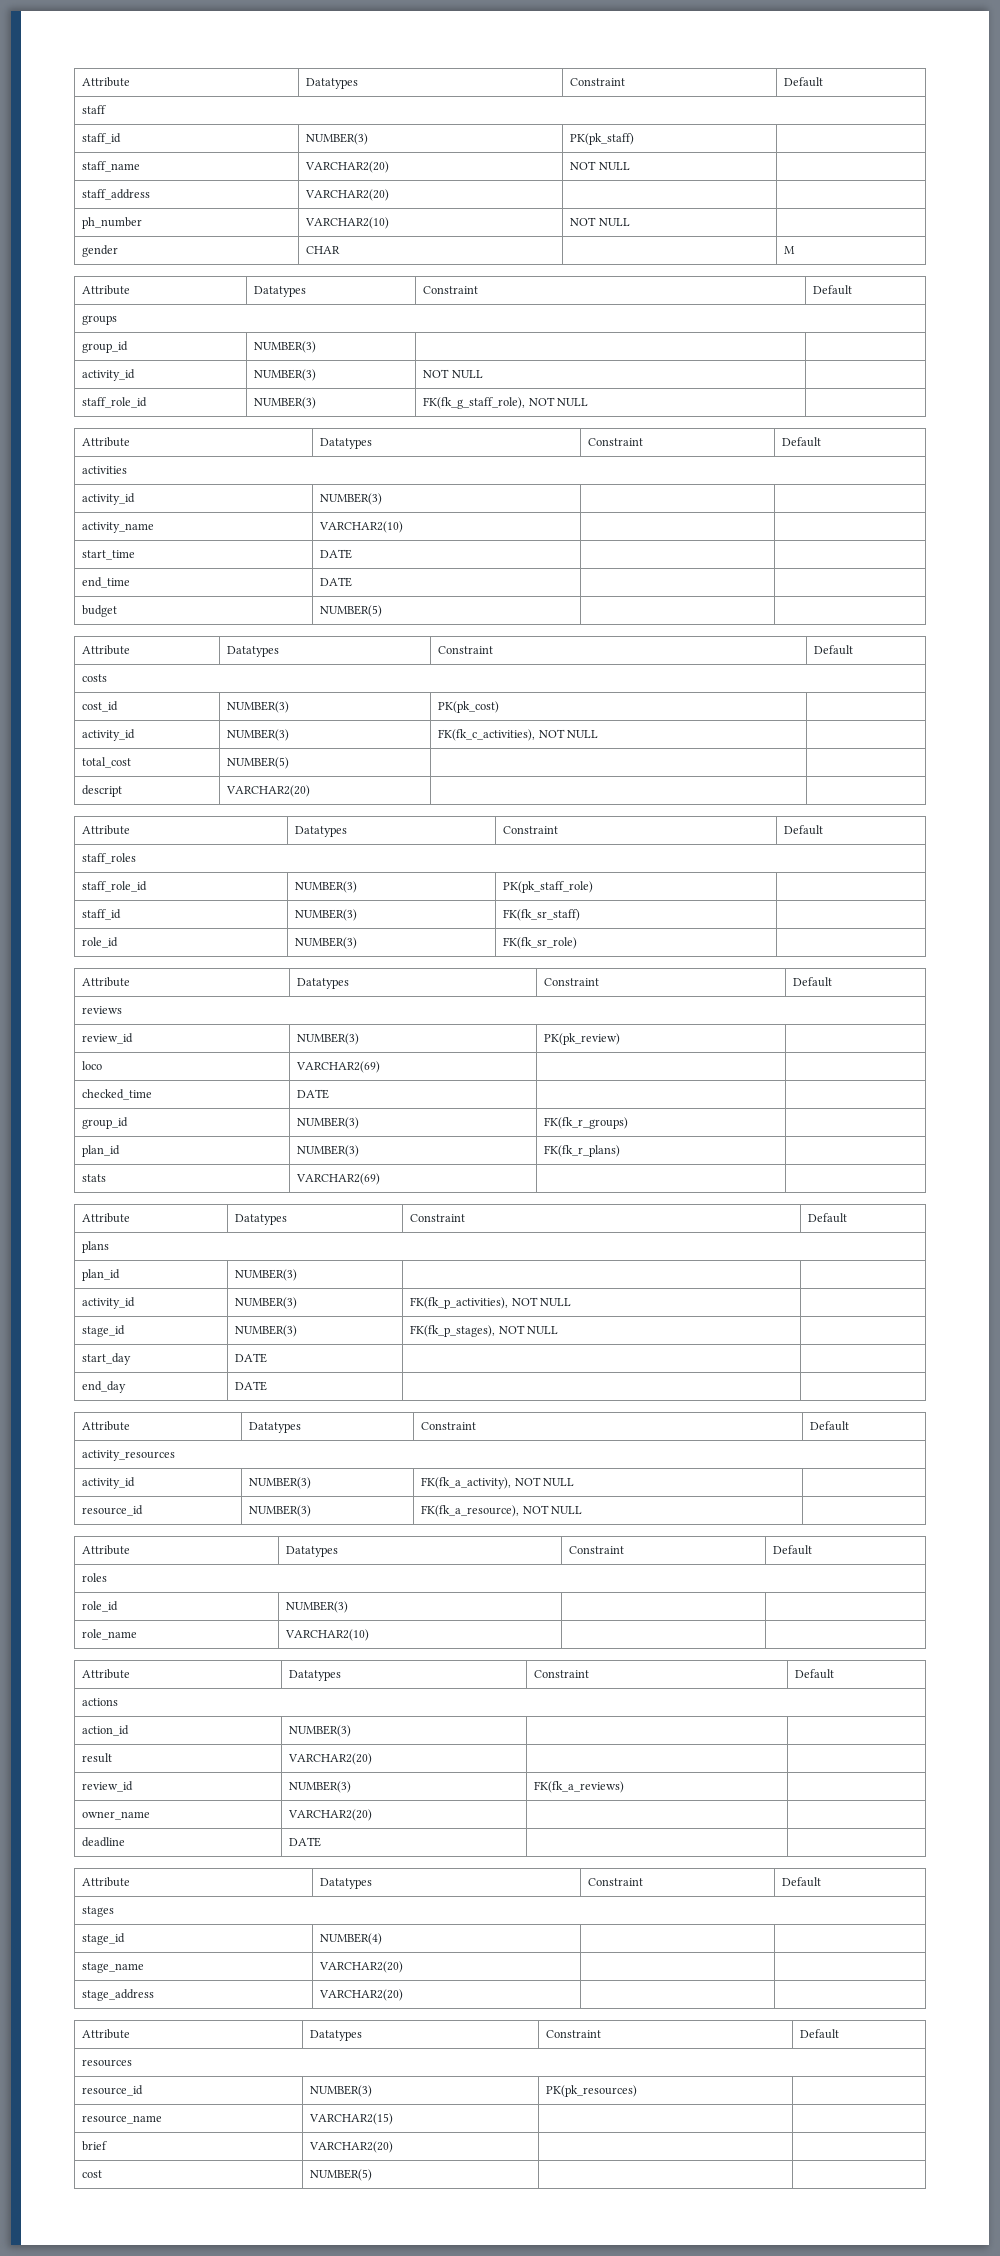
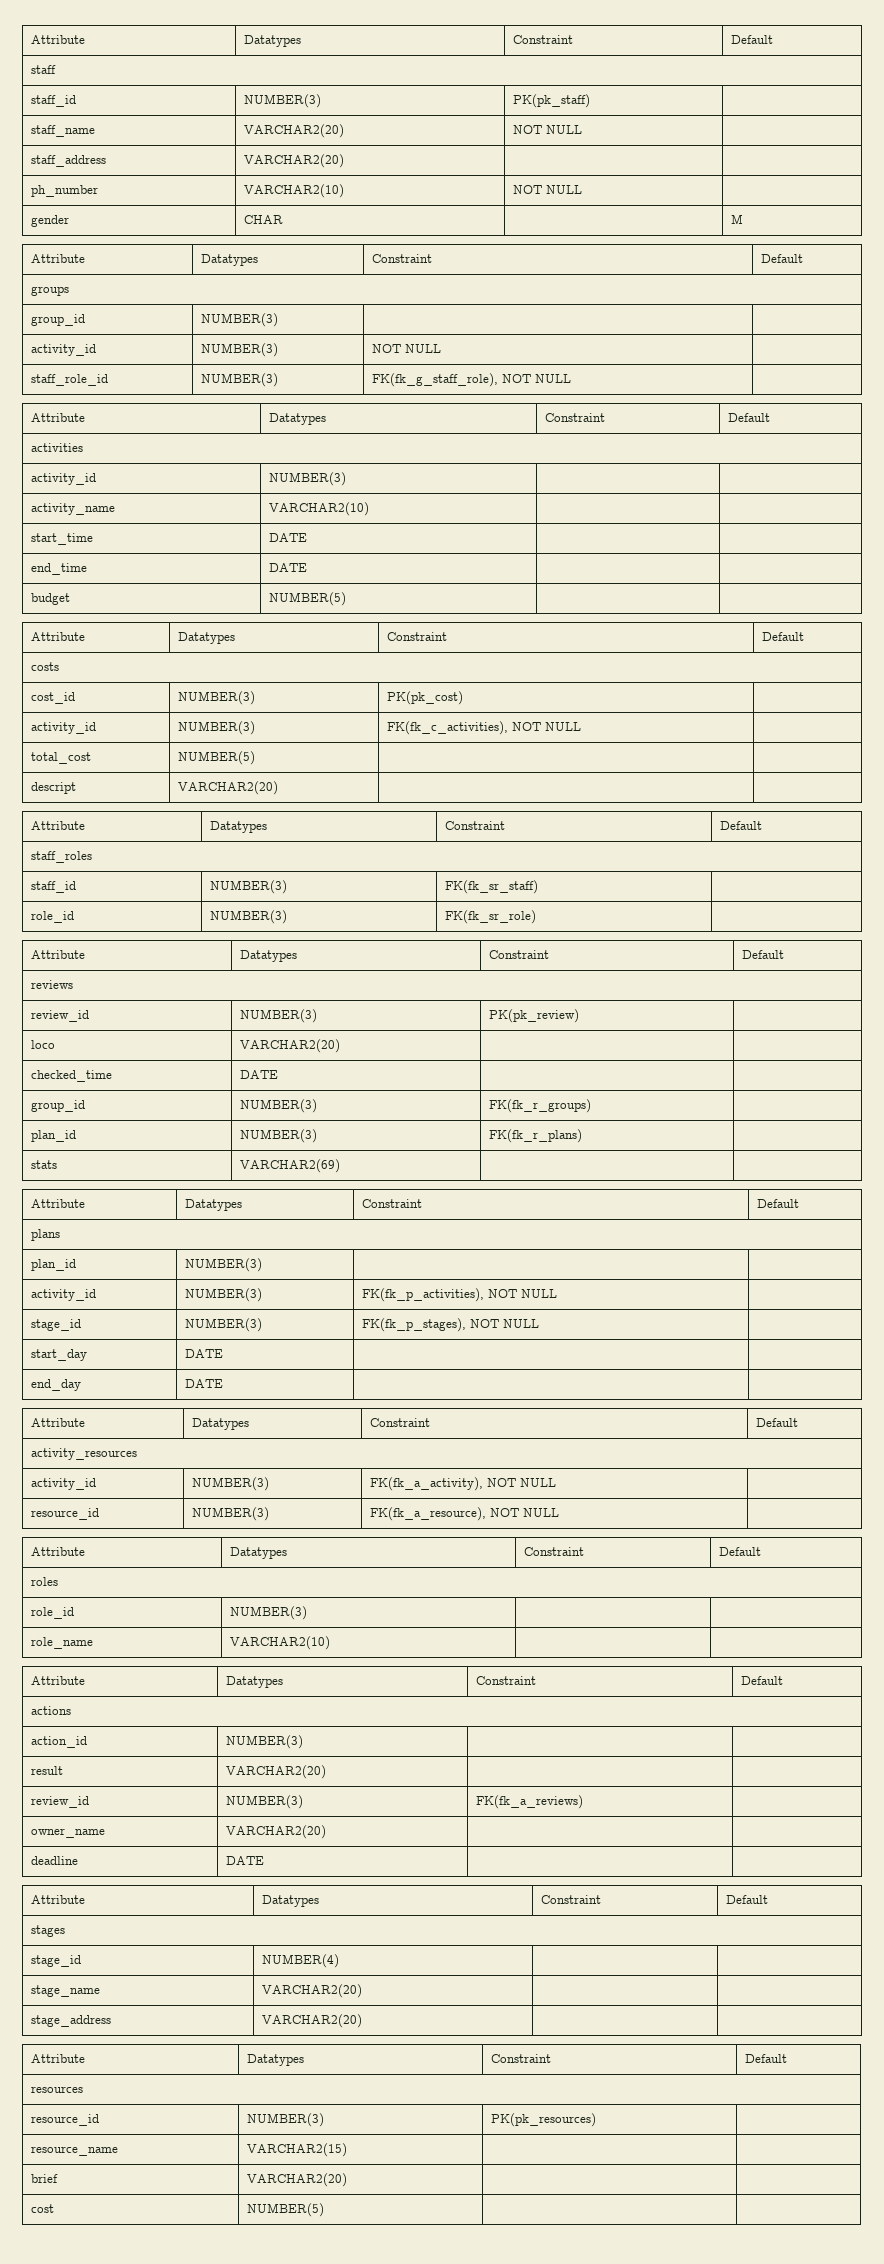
- staff_role_id | NUMBER(3) | PK(pk_staff_role) |
- loco | VARCHAR2(69) | |
+ loco | VARCHAR2(20) | |

